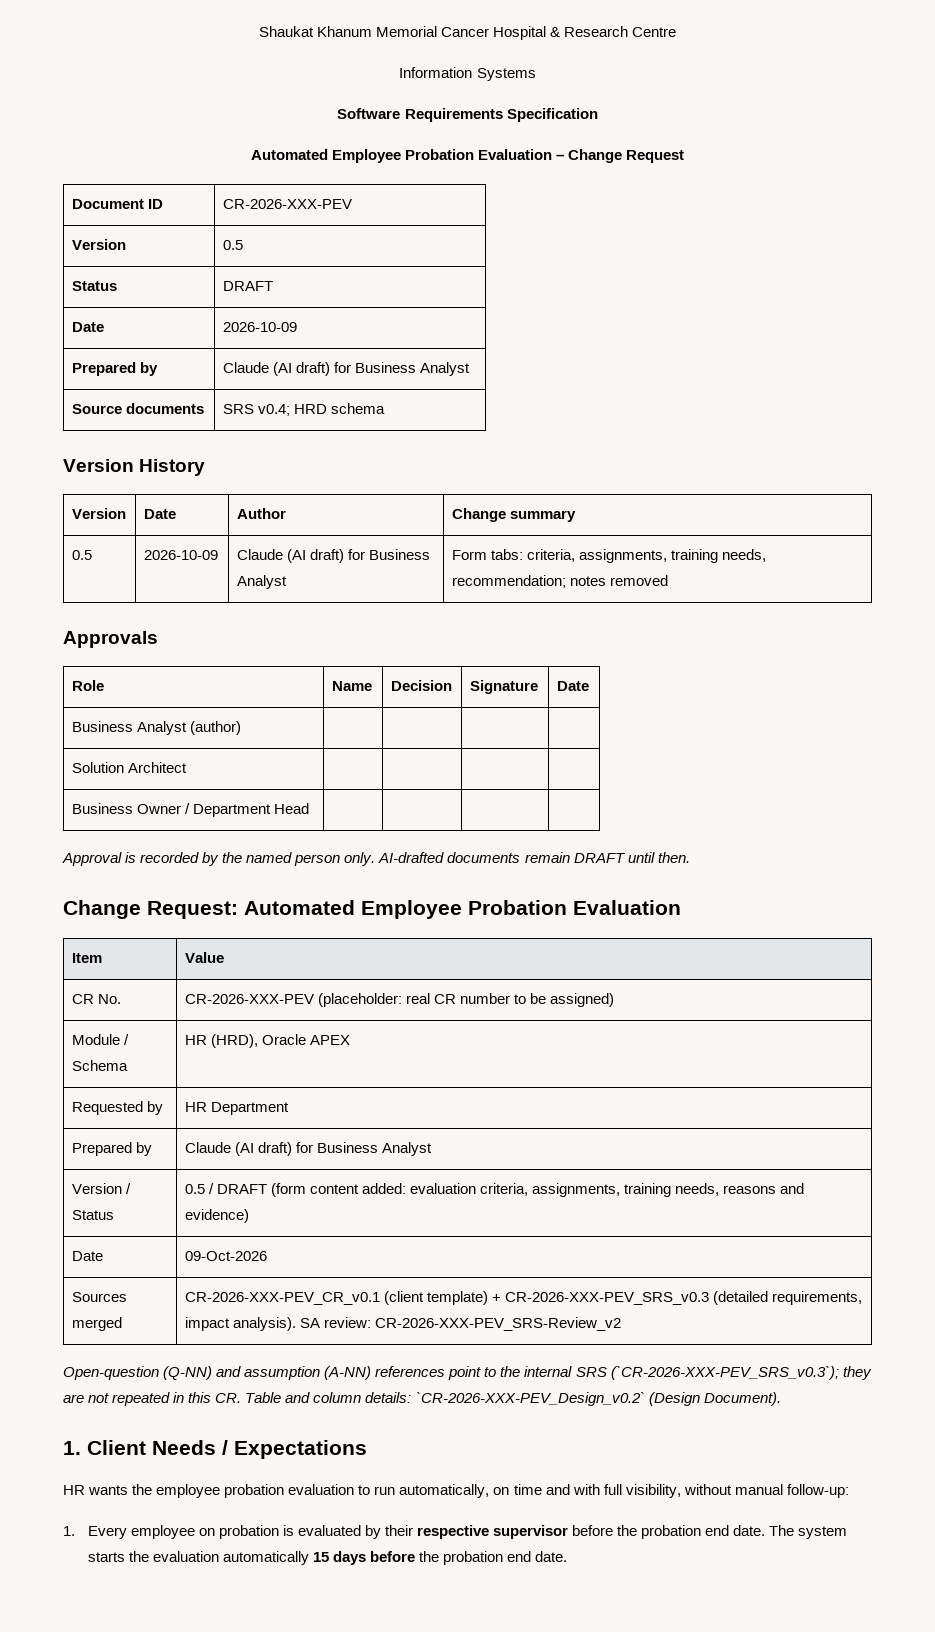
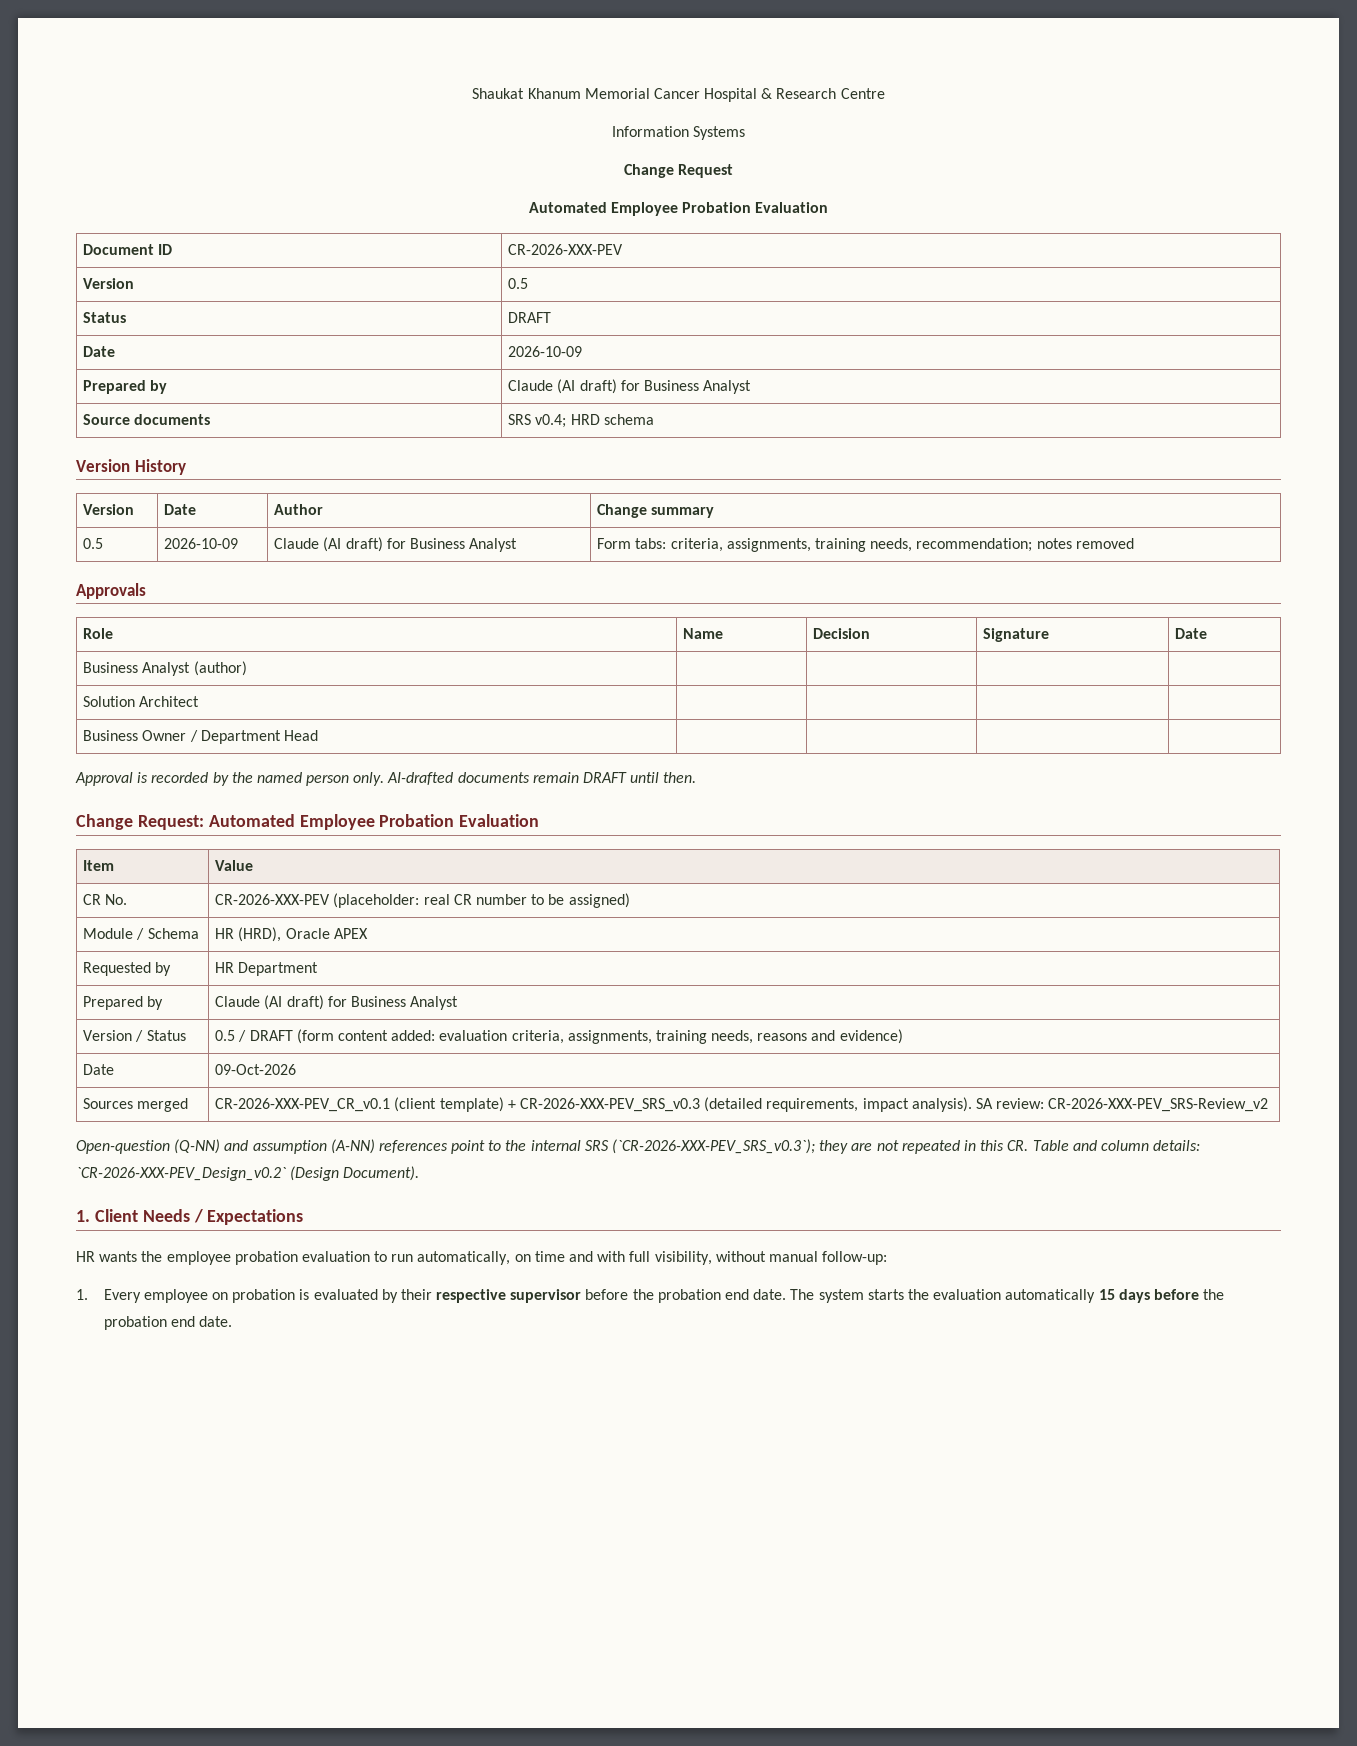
- Software Requirements Specification
- Automated Employee Probation Evaluation – Change Request
+ Change Request
+ Automated Employee Probation Evaluation

